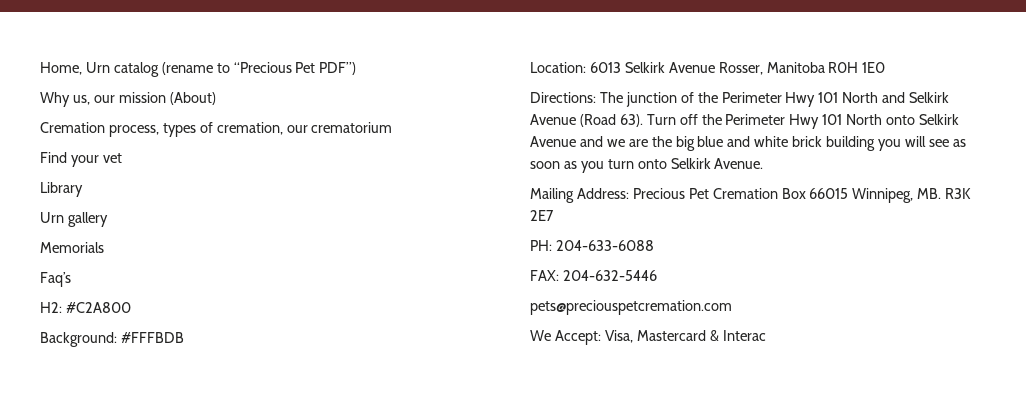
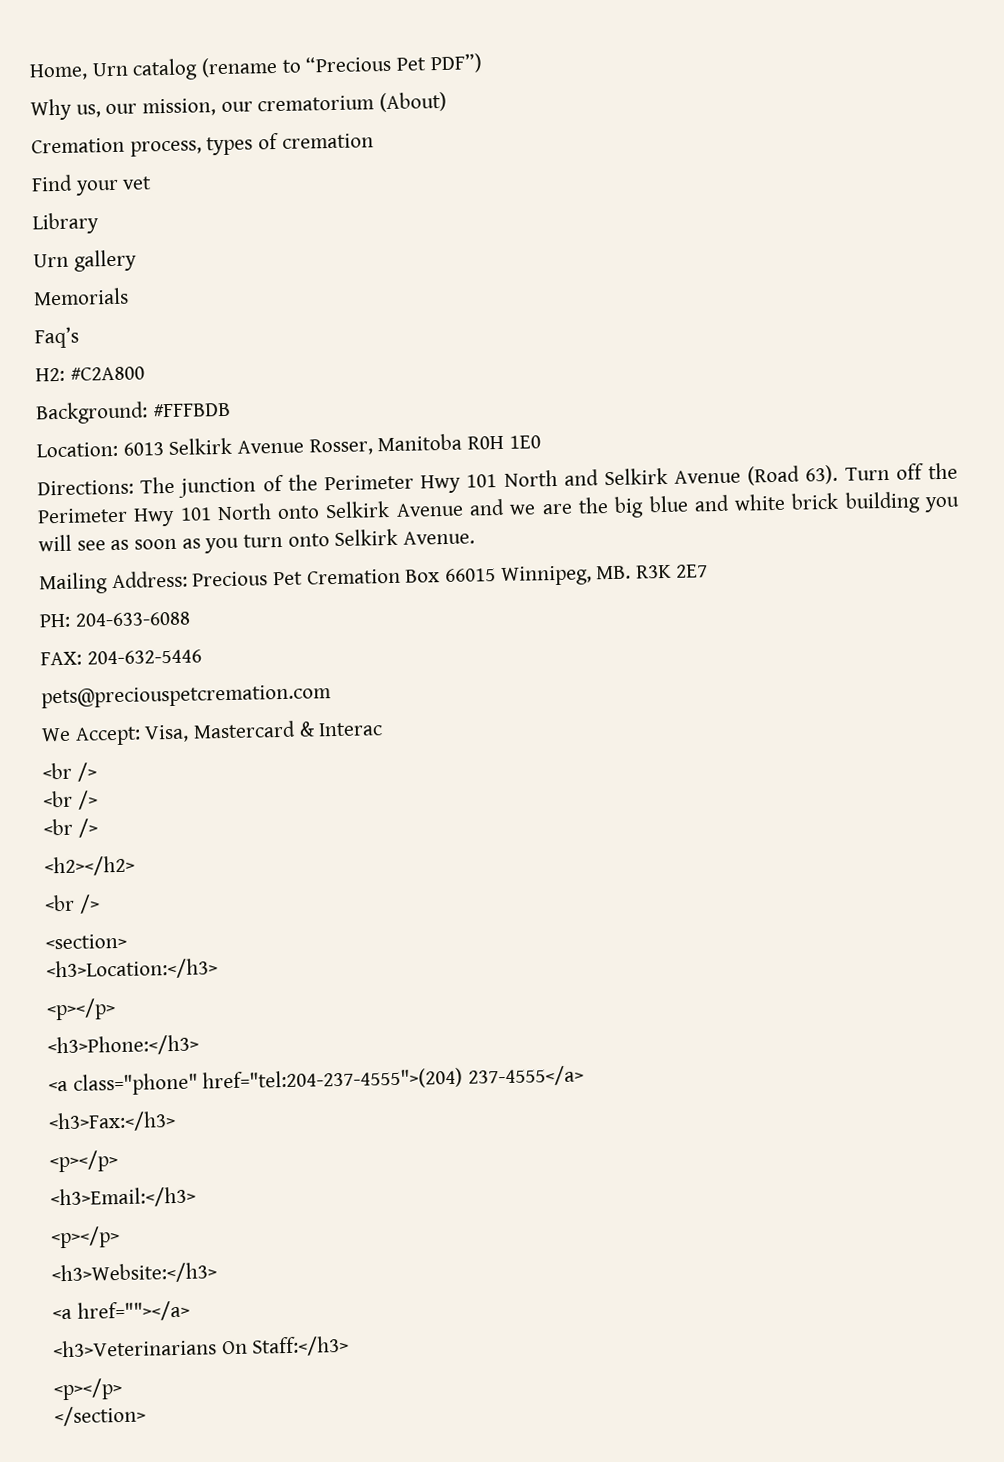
- Why us, our mission (About)
+ Why us, our mission, our crematorium (About)
- Cremation process, types of cremation, our crematorium
+ Cremation process, types of cremation
  We Accept: Visa, Mastercard & Interac
+ <br />
+ <br />
+ <br />
+ <h2></h2>
+ <br />
+ <section>
+ <h3>Location:</h3>
+ <p></p>
+ <h3>Phone:</h3>
+ <a class="phone" href="tel:204-237-4555">(204) 237-4555</a>
+ <h3>Fax:</h3>
+ <p></p>
+ <h3>Email:</h3>
+ <p></p>
+ <h3>Website:</h3>
+ <a href=""></a>
+ <h3>Veterinarians On Staff:</h3>
+ <p></p>
+ </section>

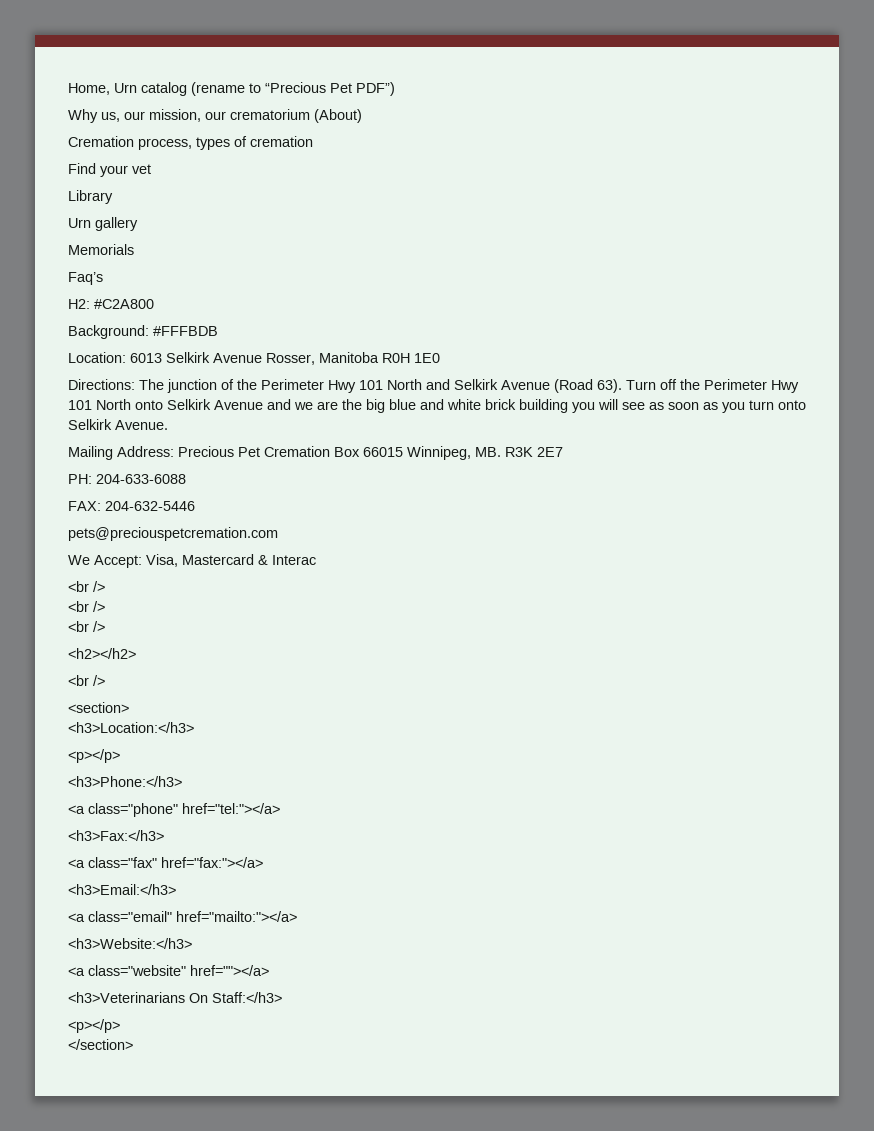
- <a class="phone" href="tel:204-237-4555">(204) 237-4555</a>
+ <a class="phone" href="tel:"></a>
  <h3>Fax:</h3>
- <p></p>
+ <a class="fax" href="fax:"></a>
  <h3>Email:</h3>
- <p></p>
+ <a class="email" href="mailto:"></a>
- <a href=""></a>
+ <a class="website" href=""></a>

